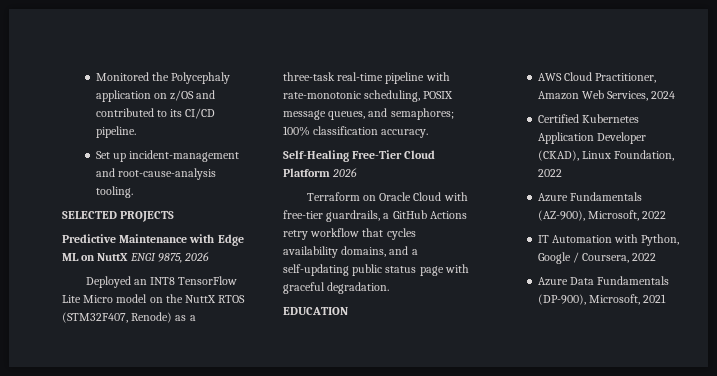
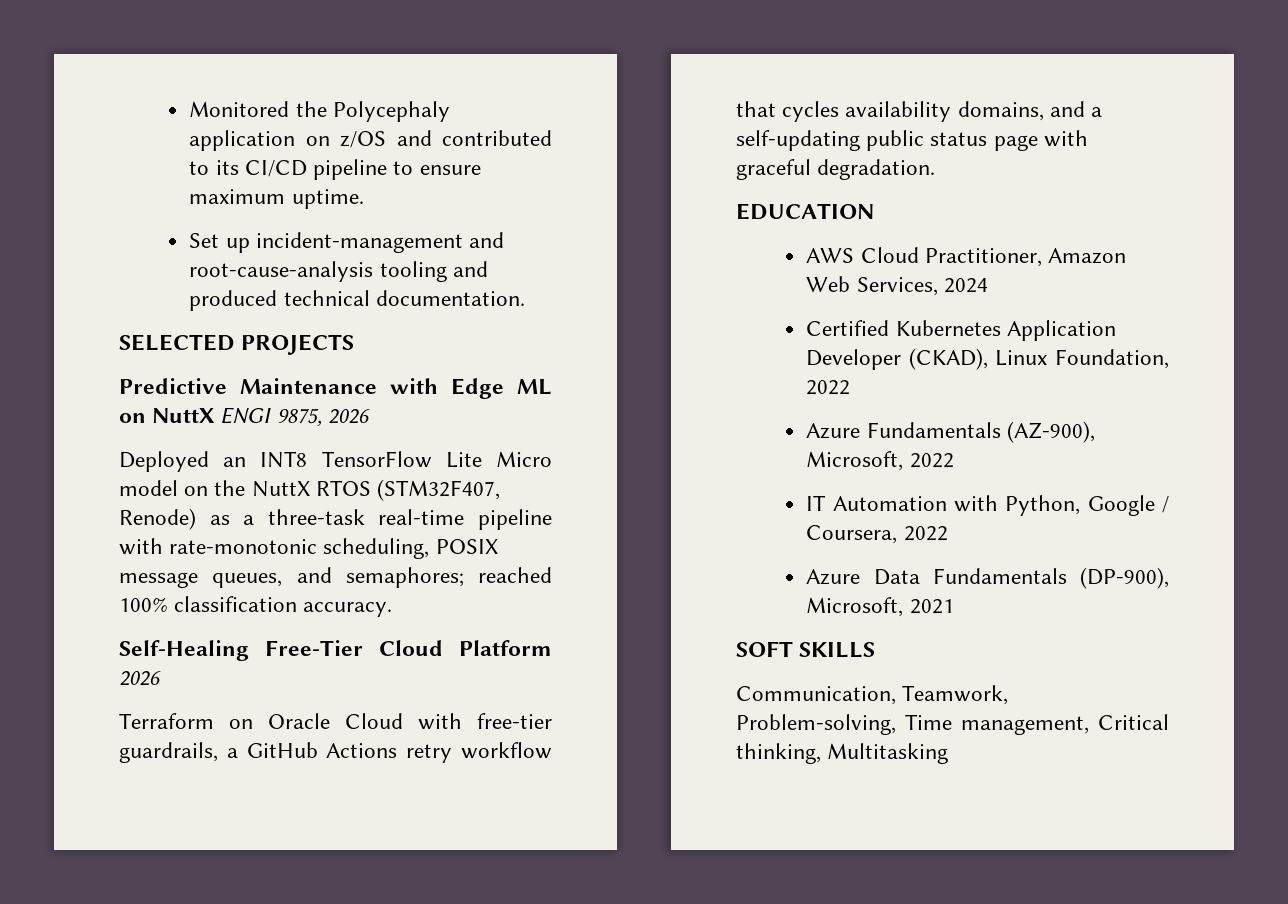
- Monitored the Polycephaly application on z/OS and contributed to its CI/CD pipeline.
+ Monitored the Polycephaly application on z/OS and contributed to its CI/CD pipeline to ensure maximum uptime.
- Set up incident-management and root-cause-analysis tooling.
+ Set up incident-management and root-cause-analysis tooling and produced technical documentation.
- Deployed an INT8 TensorFlow Lite Micro model on the NuttX RTOS (STM32F407, Renode) as a three-task real-time pipeline with rate-monotonic scheduling, POSIX message queues, and semaphores; 100% classification accuracy.
+ Deployed an INT8 TensorFlow Lite Micro model on the NuttX RTOS (STM32F407, Renode) as a three-task real-time pipeline with rate-monotonic scheduling, POSIX message queues, and semaphores; reached 100% classification accuracy.
+ SOFT SKILLS
+ Communication, Teamwork, Problem-solving, Time management, Critical thinking, Multitasking

